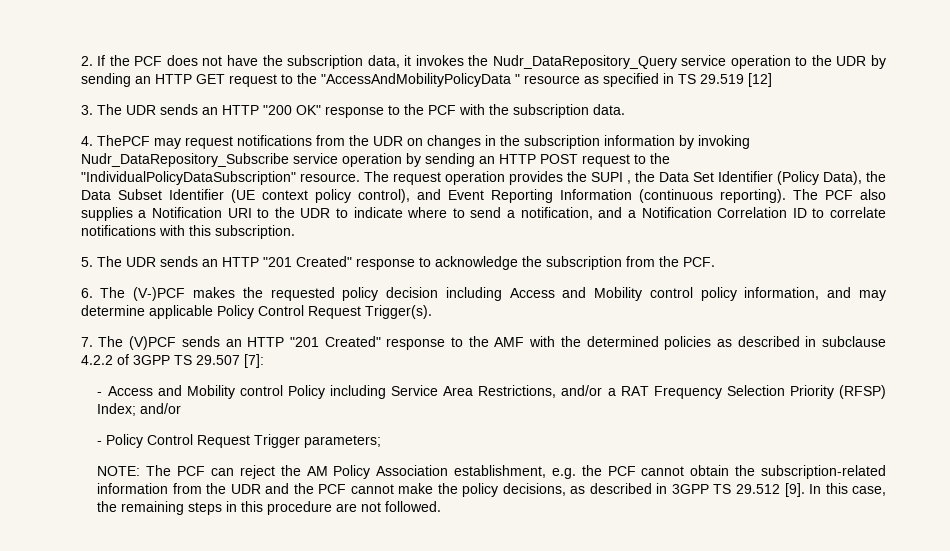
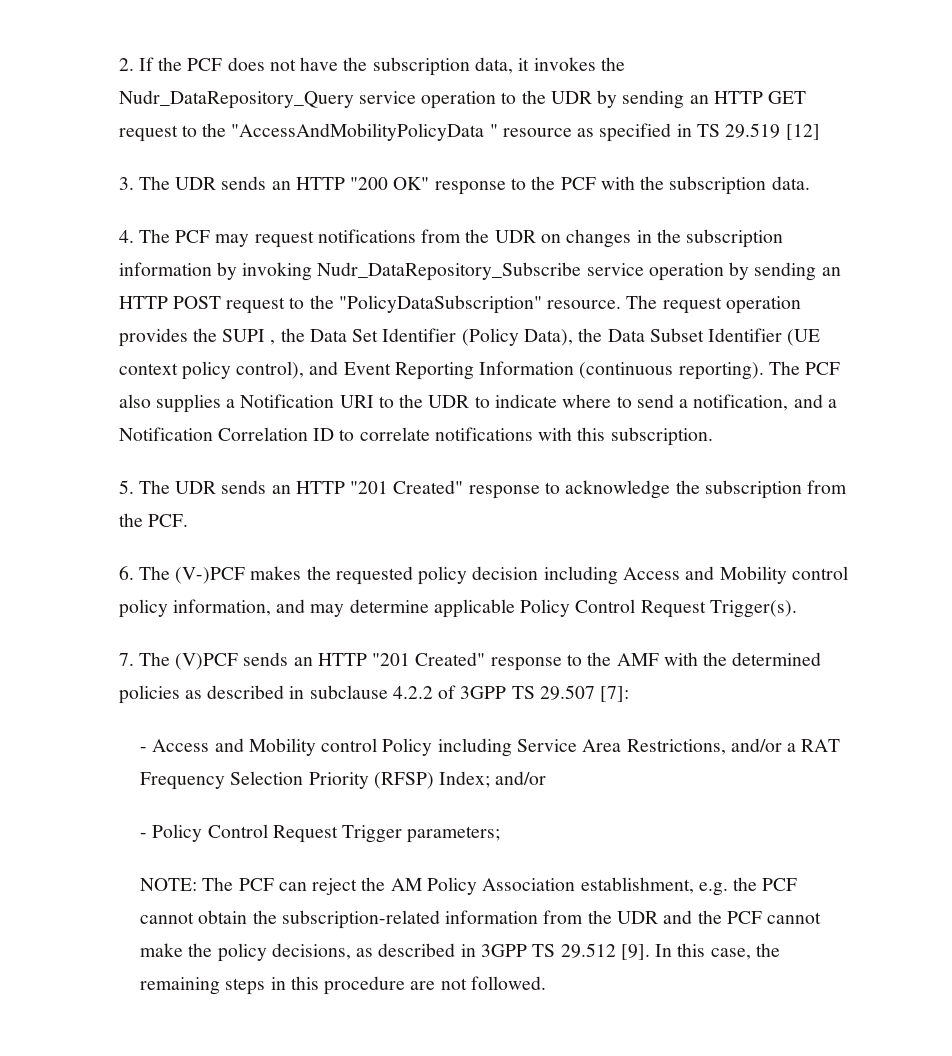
- 4. ThePCF may request notifications from the UDR on changes in the subscription information by invoking Nudr_DataRepository_Subscribe service operation by sending an HTTP POST request to the "IndividualPolicyDataSubscription" resource.
+ 4. The PCF may request notifications from the UDR on changes in the subscription information by invoking Nudr_DataRepository_Subscribe service operation by sending an HTTP POST request to the "PolicyDataSubscription" resource.

